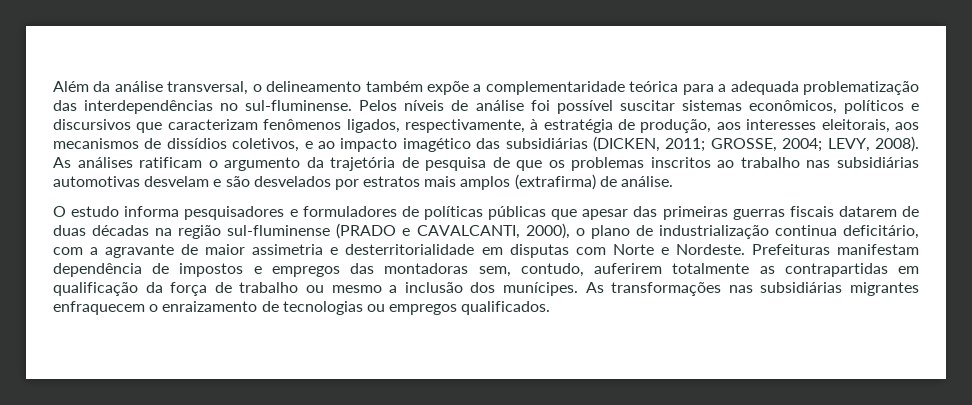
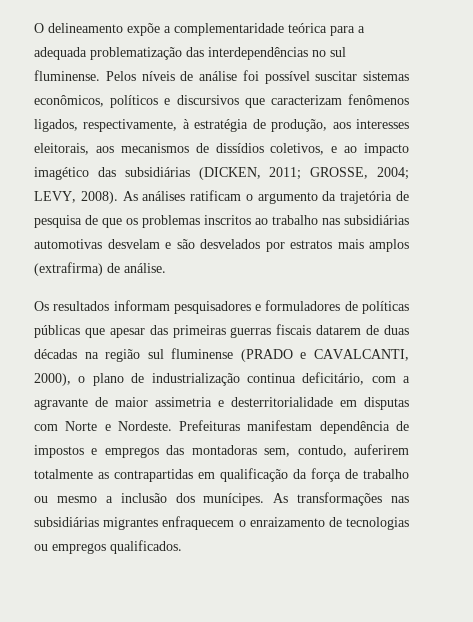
- Além da análise transversal, o delineamento também expõe a complementaridade teórica para a adequada problematização das interdependências no sul-fluminense.
+ O delineamento expõe a complementaridade teórica para a adequada problematização das interdependências no sul fluminense.
- O estudo informa pesquisadores e formuladores de políticas públicas que apesar das primeiras guerras fiscais datarem de duas décadas na região sul-fluminense (PRADO e CAVALCANTI, 2000), o plano de industrialização continua deficitário, com a agravante de maior assimetria e desterritorialidade em disputas com Norte e Nordeste.
+ Os resultados informam pesquisadores e formuladores de políticas públicas que apesar das primeiras guerras fiscais datarem de duas décadas na região sul fluminense (PRADO e CAVALCANTI, 2000), o plano de industrialização continua deficitário, com a agravante de maior assimetria e desterritorialidade em disputas com Norte e Nordeste.

